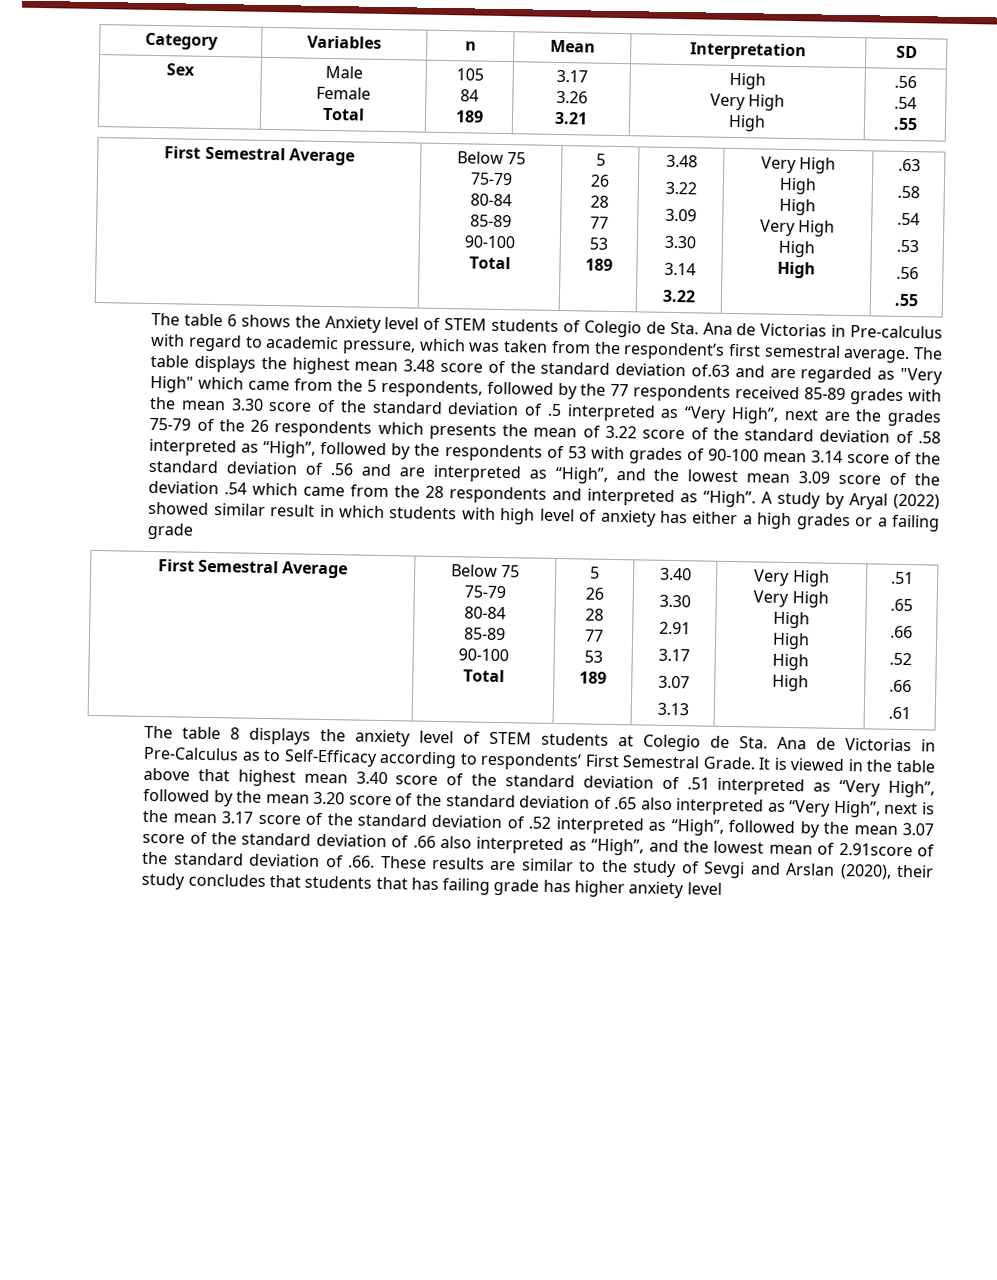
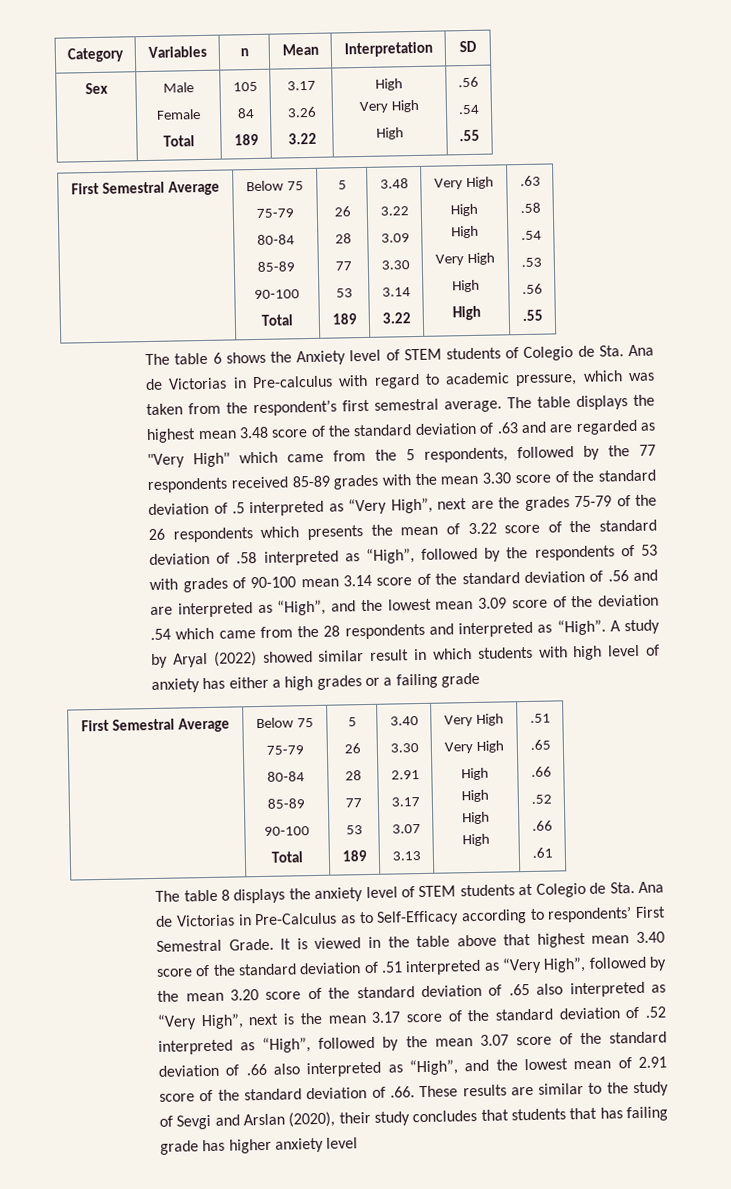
  Sex | Male
  Female
  Total | 105
  84
  189 | 3.17
  3.26
- 3.21 | High
+ 3.22 | High
- The table displays the highest mean 3.48 score of the standard deviation of.63 and are regarded as "Very High" which came from the 5 respondents, followed by the 77 respondents received 85-89 grades with the mean 3.30 score of the standard deviation of .5 interpreted as “Very High”, next are the grades 75-79 of the 26 respondents which presents the mean of 3.22 score of the standard deviation of .58 interpreted as “High”, followed by the respondents of 53 with grades of 90-100 mean 3.14 score of the standard deviation of .56 and are interpreted as “High”, and the lowest mean 3.09 score of the deviation .54 which came from the 28 respondents and interpreted as “High”.
+ The table displays the highest mean 3.48 score of the standard deviation of .63 and are regarded as "Very High" which came from the 5 respondents, followed by the 77 respondents received 85-89 grades with the mean 3.30 score of the standard deviation of .5 interpreted as “Very High”, next are the grades 75-79 of the 26 respondents which presents the mean of 3.22 score of the standard deviation of .58 interpreted as “High”, followed by the respondents of 53 with grades of 90-100 mean 3.14 score of the standard deviation of .56 and are interpreted as “High”, and the lowest mean 3.09 score of the deviation .54 which came from the 28 respondents and interpreted as “High”.
- It is viewed in the table above that highest mean 3.40 score of the standard deviation of .51 interpreted as “Very High”, followed by the mean 3.20 score of the standard deviation of .65 also interpreted as “Very High”, next is the mean 3.17 score of the standard deviation of .52 interpreted as “High”, followed by the mean 3.07 score of the standard deviation of .66 also interpreted as “High”, and the lowest mean of 2.91score of the standard deviation of .66. These results are similar to the study of Sevgi and Arslan (2020), their study concludes that students that has failing grade has higher anxiety level
+ It is viewed in the table above that highest mean 3.40 score of the standard deviation of .51 interpreted as “Very High”, followed by the mean 3.20 score of the standard deviation of .65 also interpreted as “Very High”, next is the mean 3.17 score of the standard deviation of .52 interpreted as “High”, followed by the mean 3.07 score of the standard deviation of .66 also interpreted as “High”, and the lowest mean of 2.91 score of the standard deviation of .66. These results are similar to the study of Sevgi and Arslan (2020), their study concludes that students that has failing grade has higher anxiety level

